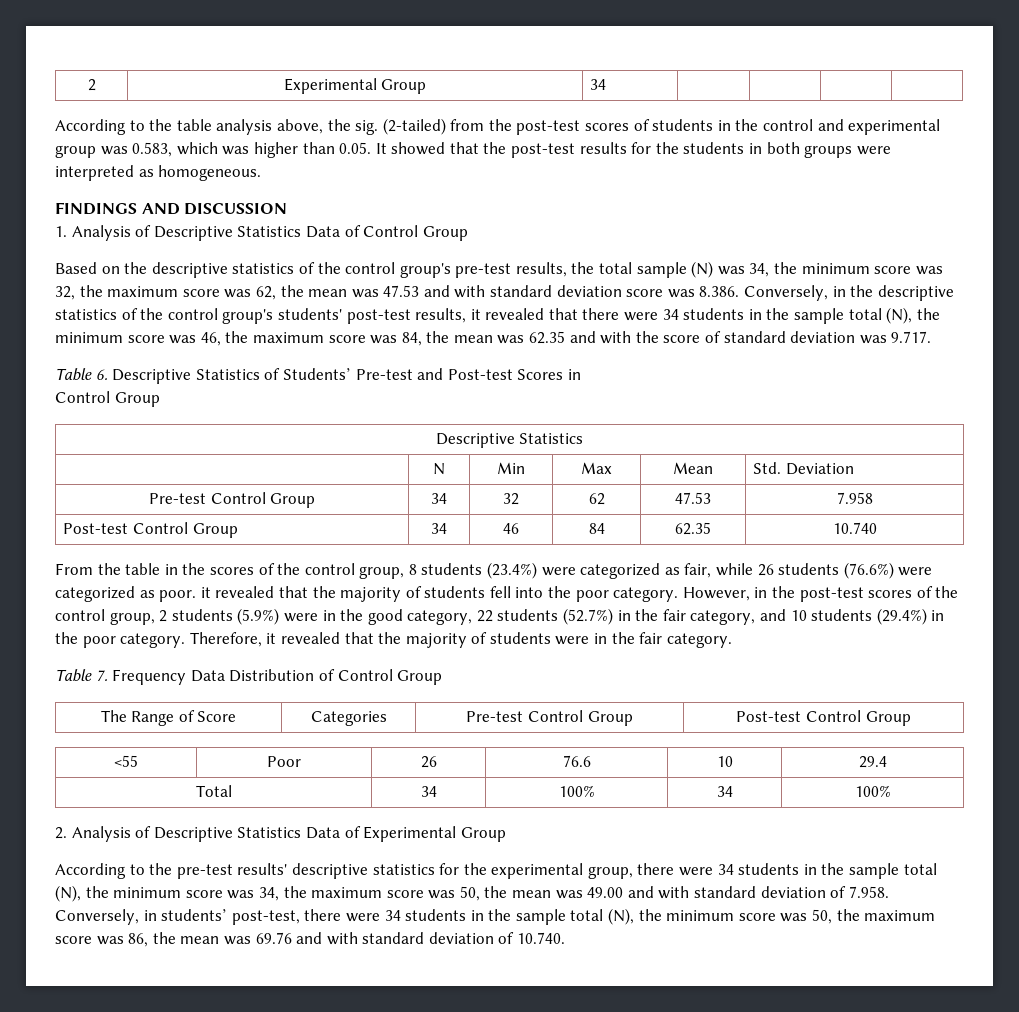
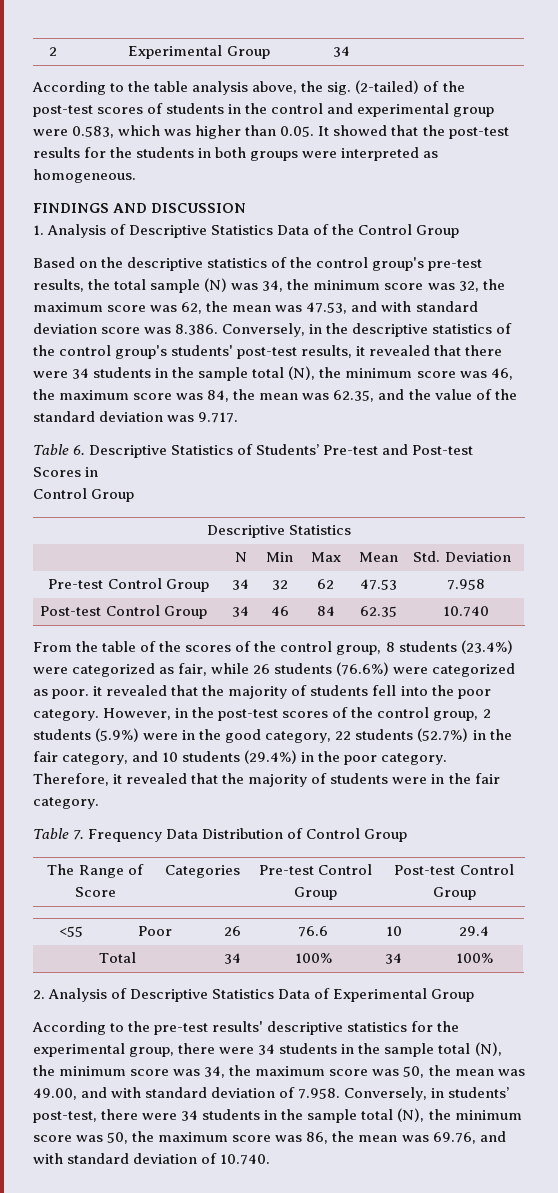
- (2-tailed) from the post-test scores of students in the control and experimental group was 0.583, which was higher than 0.05. It showed that the post-test results for the students in both groups were interpreted as homogeneous.
+ (2-tailed) of the post-test scores of students in the control and experimental group were 0.583, which was higher than 0.05. It showed that the post-test results for the students in both groups were interpreted as homogeneous.
- 1. Analysis of Descriptive Statistics Data of Control Group
+ 1. Analysis of Descriptive Statistics Data of the Control Group
- Based on the descriptive statistics of the control group's pre-test results, the total sample (N) was 34, the minimum score was 32, the maximum score was 62, the mean was 47.53 and with standard deviation score was 8.386. Conversely, in the descriptive statistics of the control group's students' post-test results, it revealed that there were 34 students in the sample total (N), the minimum score was 46, the maximum score was 84, the mean was 62.35 and with the score of standard deviation was 9.717.
+ Based on the descriptive statistics of the control group's pre-test results, the total sample (N) was 34, the minimum score was 32, the maximum score was 62, the mean was 47.53, and with standard deviation score was 8.386. Conversely, in the descriptive statistics of the control group's students' post-test results, it revealed that there were 34 students in the sample total (N), the minimum score was 46, the maximum score was 84, the mean was 62.35, and the value of the standard deviation was 9.717.
- From the table in the scores of the control group, 8 students (23.4%) were categorized as fair, while 26 students (76.6%) were categorized as poor. it revealed that the majority of students fell into the poor category.
+ From the table of the scores of the control group, 8 students (23.4%) were categorized as fair, while 26 students (76.6%) were categorized as poor. it revealed that the majority of students fell into the poor category.
- According to the pre-test results' descriptive statistics for the experimental group, there were 34 students in the sample total (N), the minimum score was 34, the maximum score was 50, the mean was 49.00 and with standard deviation of 7.958. Conversely, in students’ post-test, there were 34 students in the sample total (N), the minimum score was 50, the maximum score was 86, the mean was 69.76 and with standard deviation of 10.740.
+ According to the pre-test results' descriptive statistics for the experimental group, there were 34 students in the sample total (N), the minimum score was 34, the maximum score was 50, the mean was 49.00, and with standard deviation of 7.958. Conversely, in students’ post-test, there were 34 students in the sample total (N), the minimum score was 50, the maximum score was 86, the mean was 69.76, and with standard deviation of 10.740.

